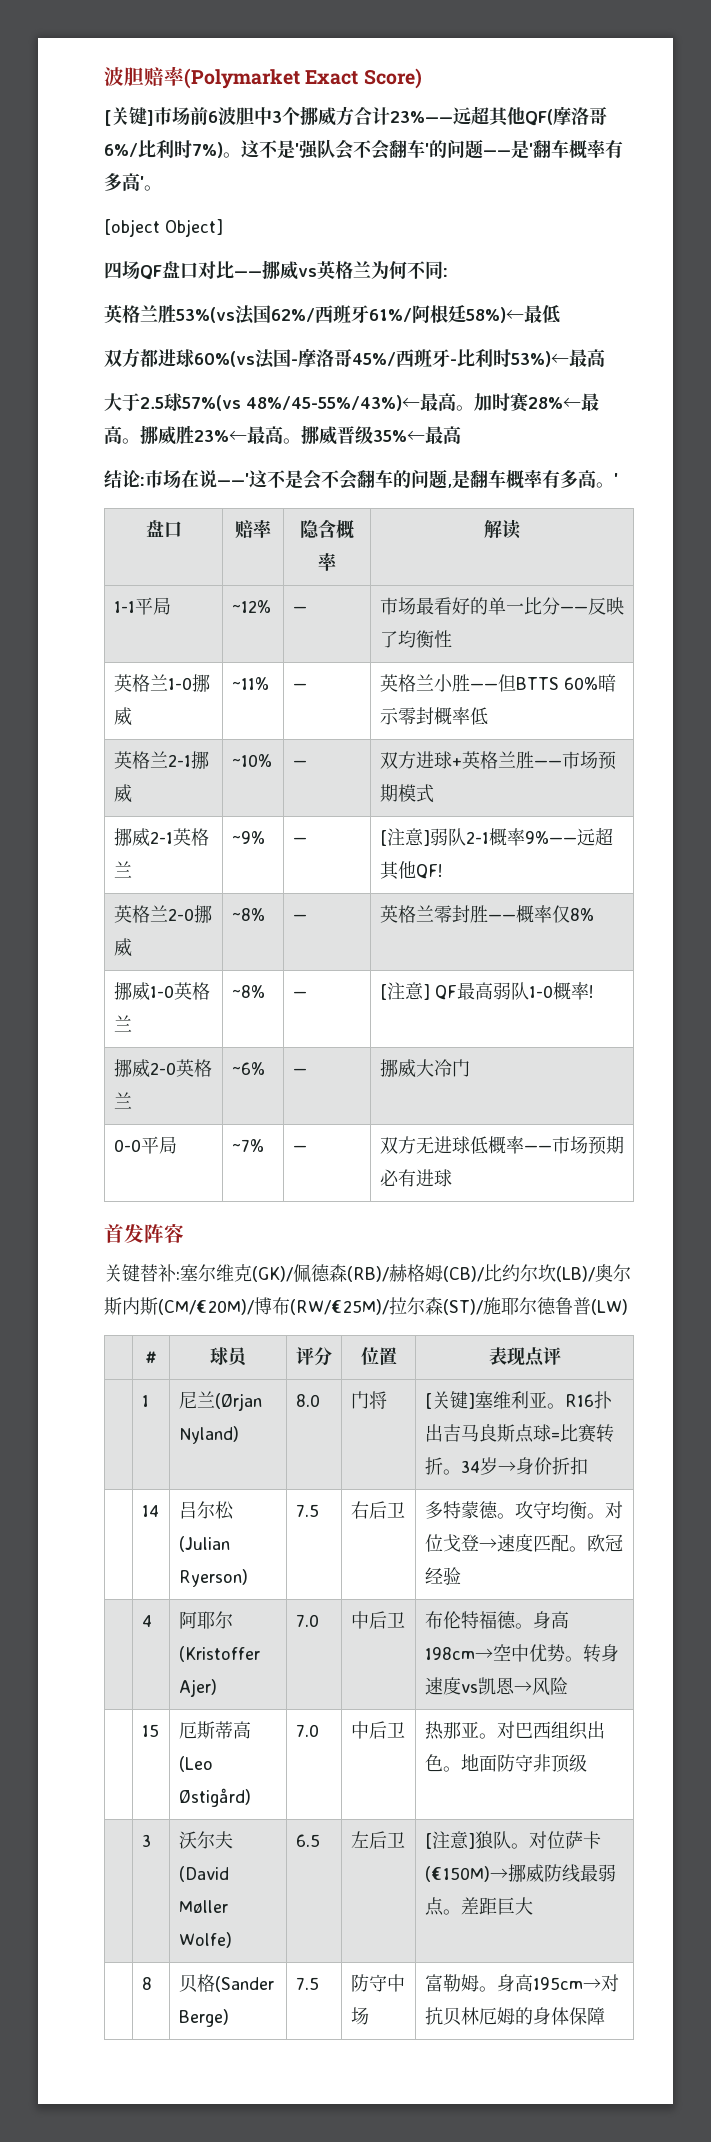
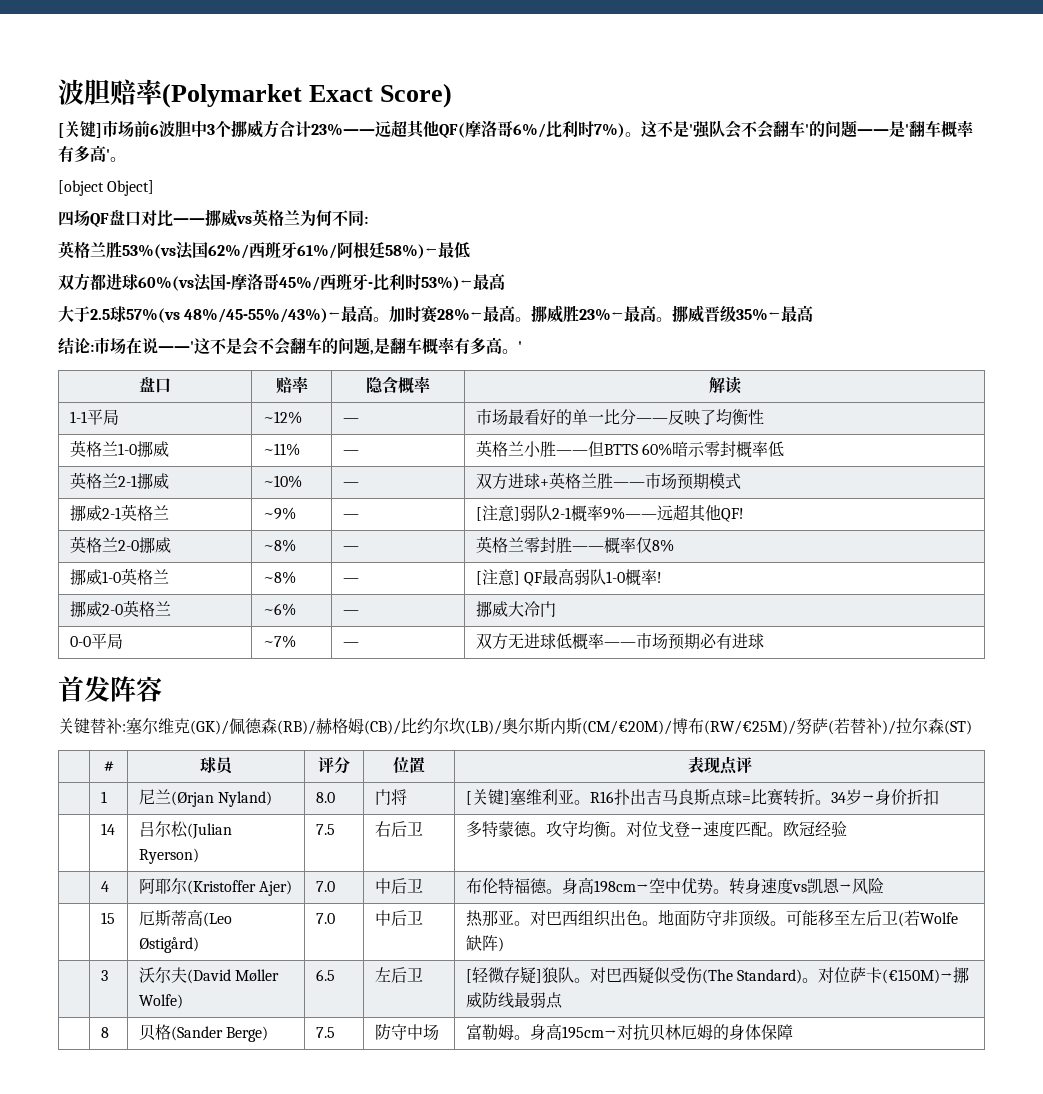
- 关键替补:塞尔维克(GK)/佩德森(RB)/赫格姆(CB)/比约尔坎(LB)/奥尔斯内斯(CM/€20M)/博布(RW/€25M)/拉尔森(ST)/施耶尔德鲁普(LW)
+ 关键替补:塞尔维克(GK)/佩德森(RB)/赫格姆(CB)/比约尔坎(LB)/奥尔斯内斯(CM/€20M)/博布(RW/€25M)/努萨(若替补)/拉尔森(ST)
- | 15 | 厄斯蒂高(Leo Østigård) | 7.0 | 中后卫 | 热那亚。对巴西组织出色。地面防守非顶级
+ | 15 | 厄斯蒂高(Leo Østigård) | 7.0 | 中后卫 | 热那亚。对巴西组织出色。地面防守非顶级。可能移至左后卫(若Wolfe缺阵)
- | 3 | 沃尔夫(David Møller Wolfe) | 6.5 | 左后卫 | [注意]狼队。对位萨卡(€150M)→挪威防线最弱点。差距巨大
+ | 3 | 沃尔夫(David Møller Wolfe) | 6.5 | 左后卫 | [轻微存疑]狼队。对巴西疑似受伤(The Standard)。对位萨卡(€150M)→挪威防线最弱点

